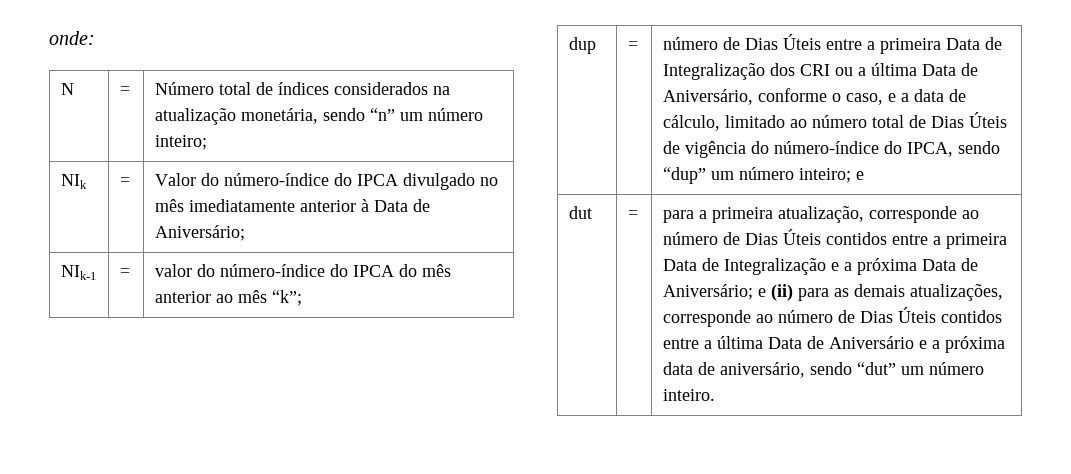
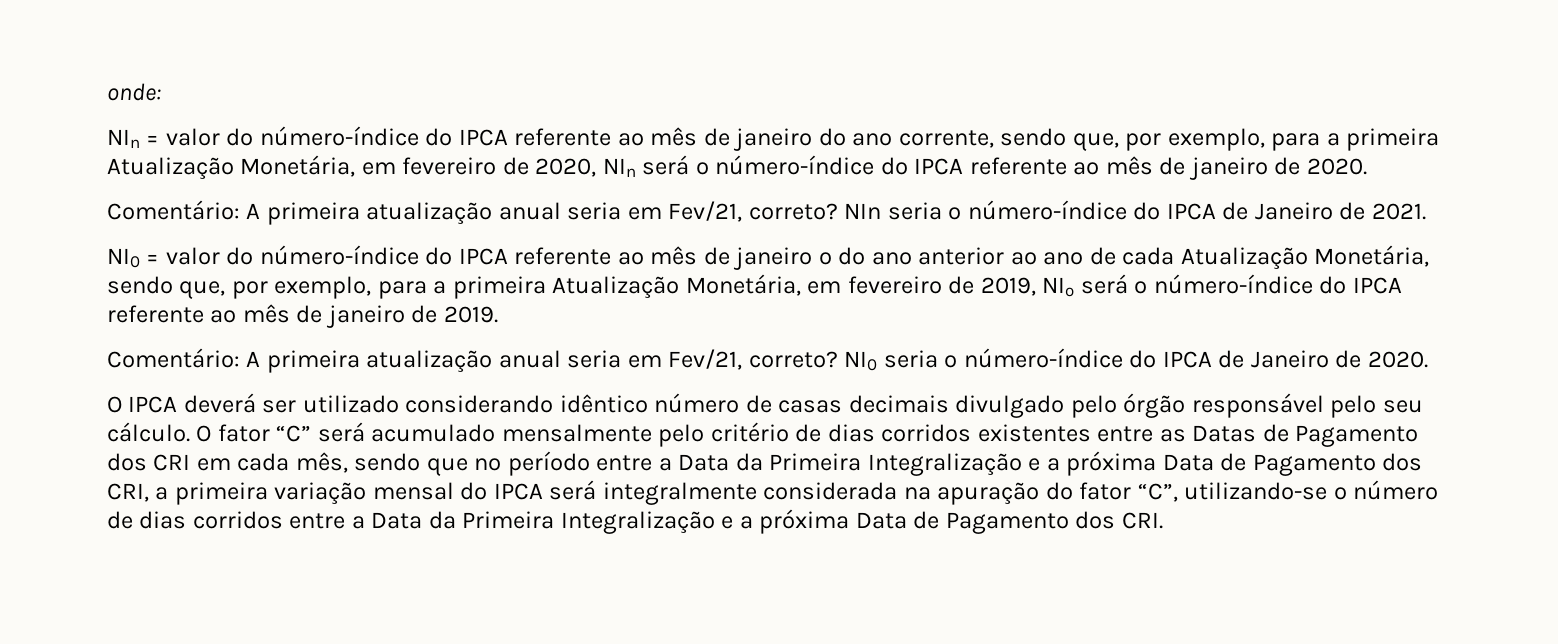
- N | = | Número total de índices considerados na atualização monetária, sendo “n” um número inteiro;
- NIk | = | Valor do número-índice do IPCA divulgado no mês imediatamente anterior à Data de Aniversário;
- NIk-1 | = | valor do número-índice do IPCA do mês anterior ao mês “k”;
- dup | = | número de Dias Úteis entre a primeira Data de Integralização dos CRI ou a última Data de Aniversário, conforme o caso, e a data de cálculo, limitado ao número total de Dias Úteis de vigência do número-índice do IPCA, sendo “dup” um número inteiro; e
- dut | = | para a primeira atualização, corresponde ao número de Dias Úteis contidos entre a primeira Data de Integralização e a próxima Data de Aniversário; e (ii) para as demais atualizações, corresponde ao número de Dias Úteis contidos entre a última Data de Aniversário e a próxima data de aniversário, sendo “dut” um número inteiro.
+ NIn = valor do número-índice do IPCA referente ao mês de janeiro do ano corrente, sendo que, por exemplo, para a primeira Atualização Monetária, em fevereiro de 2020, NIn será o número-índice do IPCA referente ao mês de janeiro de 2020.
+ Comentário: A primeira atualização anual seria em Fev/21, correto? NIn seria o número-índice do IPCA de Janeiro de 2021.
+ NI0 = valor do número-índice do IPCA referente ao mês de janeiro o do ano anterior ao ano de cada Atualização Monetária, sendo que, por exemplo, para a primeira Atualização Monetária, em fevereiro de 2019, NIo será o número-índice do IPCA referente ao mês de janeiro de 2019.
+ Comentário: A primeira atualização anual seria em Fev/21, correto? NI0 seria o número-índice do IPCA de Janeiro de 2020.
+ O IPCA deverá ser utilizado considerando idêntico número de casas decimais divulgado pelo órgão responsável pelo seu cálculo. O fator “C” será acumulado mensalmente pelo critério de dias corridos existentes entre as Datas de Pagamento dos CRI em cada mês, sendo que no período entre a Data da Primeira Integralização e a próxima Data de Pagamento dos CRI, a primeira variação mensal do IPCA será integralmente considerada na apuração do fator “C”, utilizando-se o número de dias corridos entre a Data da Primeira Integralização e a próxima Data de Pagamento dos CRI.

